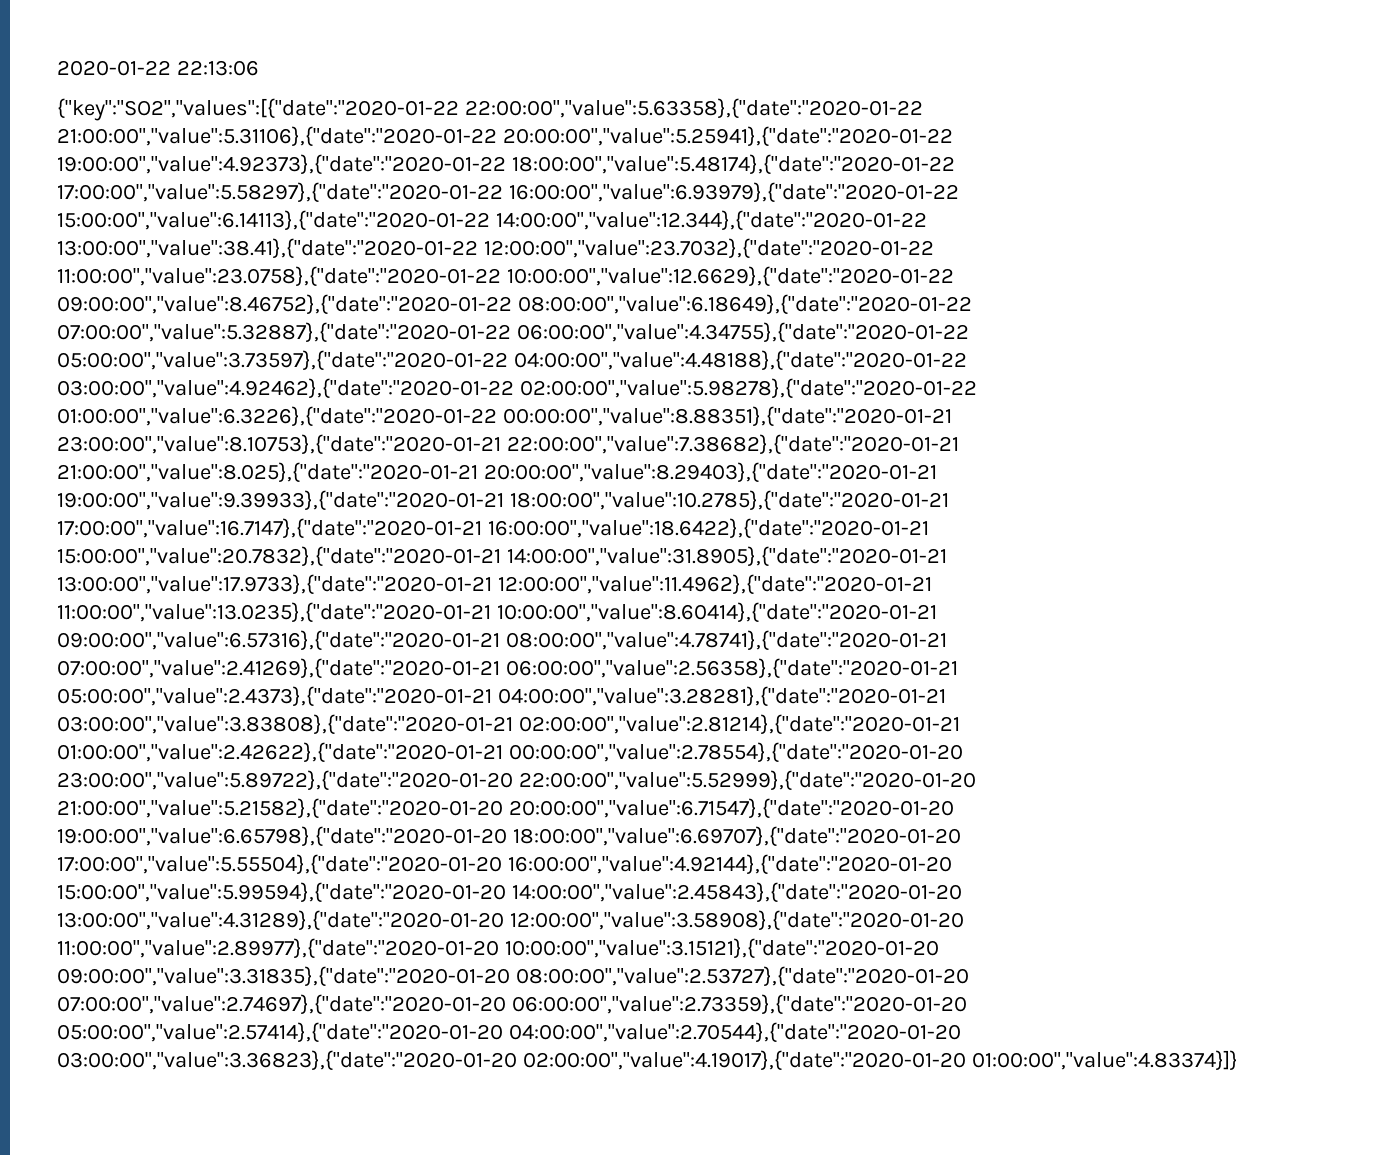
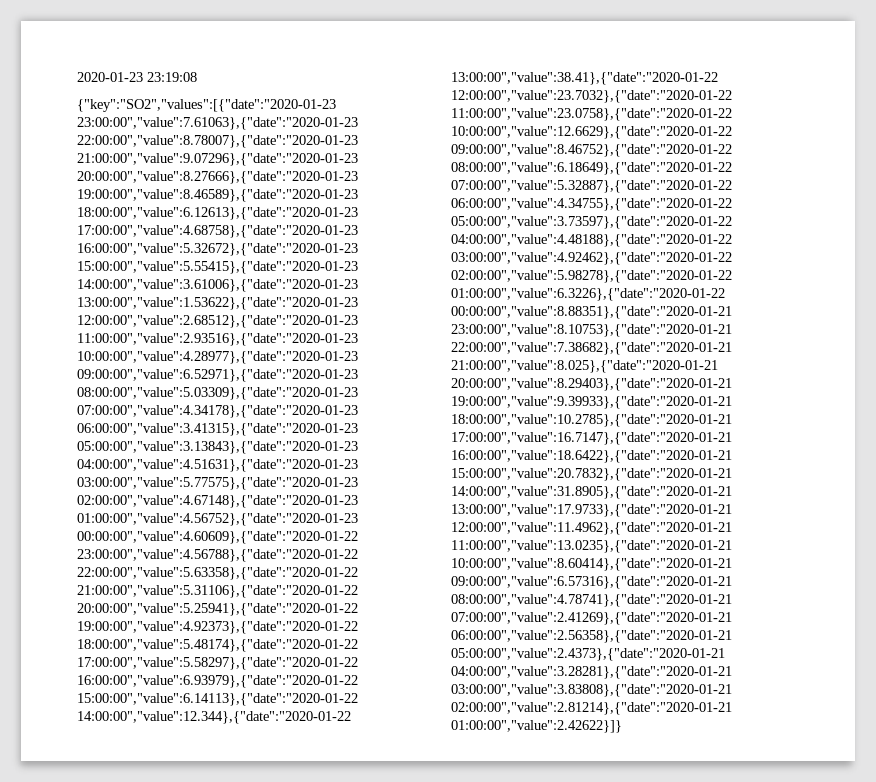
- 2020-01-22 22:13:06
- {"key":"SO2","values":[{"date":"2020-01-22 22:00:00","value":5.63358},{"date":"2020-01-22 21:00:00","value":5.31106},{"date":"2020-01-22 20:00:00","value":5.25941},{"date":"2020-01-22 19:00:00","value":4.92373},{"date":"2020-01-22 18:00:00","value":5.48174},{"date":"2020-01-22 17:00:00","value":5.58297},{"date":"2020-01-22 16:00:00","value":6.93979},{"date":"2020-01-22 15:00:00","value":6.14113},{"date":"2020-01-22 14:00:00","value":12.344},{"date":"2020-01-22 13:00:00","value":38.41},{"date":"2020-01-22 12:00:00","value":23.7032},{"date":"2020-01-22 11:00:00","value":23.0758},{"date":"2020-01-22 10:00:00","value":12.6629},{"date":"2020-01-22 09:00:00","value":8.46752},{"date":"2020-01-22 08:00:00","value":6.18649},{"date":"2020-01-22 07:00:00","value":5.32887},{"date":"2020-01-22 06:00:00","value":4.34755},{"date":"2020-01-22 05:00:00","value":3.73597},{"date":"2020-01-22 04:00:00","value":4.48188},{"date":"2020-01-22 03:00:00","value":4.92462},{"date":"2020-01-22 02:00:00","value":5.98278},{"date":"2020-01-22 01:00:00","value":6.3226},{"date":"2020-01-22 00:00:00","value":8.88351},{"date":"2020-01-21 23:00:00","value":8.10753},{"date":"2020-01-21 22:00:00","value":7.38682},{"date":"2020-01-21 21:00:00","value":8.025},{"date":"2020-01-21 20:00:00","value":8.29403},{"date":"2020-01-21 19:00:00","value":9.39933},{"date":"2020-01-21 18:00:00","value":10.2785},{"date":"2020-01-21 17:00:00","value":16.7147},{"date":"2020-01-21 16:00:00","value":18.6422},{"date":"2020-01-21 15:00:00","value":20.7832},{"date":"2020-01-21 14:00:00","value":31.8905},{"date":"2020-01-21 13:00:00","value":17.9733},{"date":"2020-01-21 12:00:00","value":11.4962},{"date":"2020-01-21 11:00:00","value":13.0235},{"date":"2020-01-21 10:00:00","value":8.60414},{"date":"2020-01-21 09:00:00","value":6.57316},{"date":"2020-01-21 08:00:00","value":4.78741},{"date":"2020-01-21 07:00:00","value":2.41269},{"date":"2020-01-21 06:00:00","value":2.56358},{"date":"2020-01-21 05:00:00","value":2.4373},{"date":"2020-01-21 04:00:00","value":3.28281},{"date":"2020-01-21 03:00:00","value":3.83808},{"date":"2020-01-21 02:00:00","value":2.81214},{"date":"2020-01-21 01:00:00","value":2.42622},{"date":"2020-01-21 00:00:00","value":2.78554},{"date":"2020-01-20 23:00:00","value":5.89722},{"date":"2020-01-20 22:00:00","value":5.52999},{"date":"2020-01-20 21:00:00","value":5.21582},{"date":"2020-01-20 20:00:00","value":6.71547},{"date":"2020-01-20 19:00:00","value":6.65798},{"date":"2020-01-20 18:00:00","value":6.69707},{"date":"2020-01-20 17:00:00","value":5.55504},{"date":"2020-01-20 16:00:00","value":4.92144},{"date":"2020-01-20 15:00:00","value":5.99594},{"date":"2020-01-20 14:00:00","value":2.45843},{"date":"2020-01-20 13:00:00","value":4.31289},{"date":"2020-01-20 12:00:00","value":3.58908},{"date":"2020-01-20 11:00:00","value":2.89977},{"date":"2020-01-20 10:00:00","value":3.15121},{"date":"2020-01-20 09:00:00","value":3.31835},{"date":"2020-01-20 08:00:00","value":2.53727},{"date":"2020-01-20 07:00:00","value":2.74697},{"date":"2020-01-20 06:00:00","value":2.73359},{"date":"2020-01-20 05:00:00","value":2.57414},{"date":"2020-01-20 04:00:00","value":2.70544},{"date":"2020-01-20 03:00:00","value":3.36823},{"date":"2020-01-20 02:00:00","value":4.19017},{"date":"2020-01-20 01:00:00","value":4.83374}]}
+ 2020-01-23 23:19:08
+ {"key":"SO2","values":[{"date":"2020-01-23 23:00:00","value":7.61063},{"date":"2020-01-23 22:00:00","value":8.78007},{"date":"2020-01-23 21:00:00","value":9.07296},{"date":"2020-01-23 20:00:00","value":8.27666},{"date":"2020-01-23 19:00:00","value":8.46589},{"date":"2020-01-23 18:00:00","value":6.12613},{"date":"2020-01-23 17:00:00","value":4.68758},{"date":"2020-01-23 16:00:00","value":5.32672},{"date":"2020-01-23 15:00:00","value":5.55415},{"date":"2020-01-23 14:00:00","value":3.61006},{"date":"2020-01-23 13:00:00","value":1.53622},{"date":"2020-01-23 12:00:00","value":2.68512},{"date":"2020-01-23 11:00:00","value":2.93516},{"date":"2020-01-23 10:00:00","value":4.28977},{"date":"2020-01-23 09:00:00","value":6.52971},{"date":"2020-01-23 08:00:00","value":5.03309},{"date":"2020-01-23 07:00:00","value":4.34178},{"date":"2020-01-23 06:00:00","value":3.41315},{"date":"2020-01-23 05:00:00","value":3.13843},{"date":"2020-01-23 04:00:00","value":4.51631},{"date":"2020-01-23 03:00:00","value":5.77575},{"date":"2020-01-23 02:00:00","value":4.67148},{"date":"2020-01-23 01:00:00","value":4.56752},{"date":"2020-01-23 00:00:00","value":4.60609},{"date":"2020-01-22 23:00:00","value":4.56788},{"date":"2020-01-22 22:00:00","value":5.63358},{"date":"2020-01-22 21:00:00","value":5.31106},{"date":"2020-01-22 20:00:00","value":5.25941},{"date":"2020-01-22 19:00:00","value":4.92373},{"date":"2020-01-22 18:00:00","value":5.48174},{"date":"2020-01-22 17:00:00","value":5.58297},{"date":"2020-01-22 16:00:00","value":6.93979},{"date":"2020-01-22 15:00:00","value":6.14113},{"date":"2020-01-22 14:00:00","value":12.344},{"date":"2020-01-22 13:00:00","value":38.41},{"date":"2020-01-22 12:00:00","value":23.7032},{"date":"2020-01-22 11:00:00","value":23.0758},{"date":"2020-01-22 10:00:00","value":12.6629},{"date":"2020-01-22 09:00:00","value":8.46752},{"date":"2020-01-22 08:00:00","value":6.18649},{"date":"2020-01-22 07:00:00","value":5.32887},{"date":"2020-01-22 06:00:00","value":4.34755},{"date":"2020-01-22 05:00:00","value":3.73597},{"date":"2020-01-22 04:00:00","value":4.48188},{"date":"2020-01-22 03:00:00","value":4.92462},{"date":"2020-01-22 02:00:00","value":5.98278},{"date":"2020-01-22 01:00:00","value":6.3226},{"date":"2020-01-22 00:00:00","value":8.88351},{"date":"2020-01-21 23:00:00","value":8.10753},{"date":"2020-01-21 22:00:00","value":7.38682},{"date":"2020-01-21 21:00:00","value":8.025},{"date":"2020-01-21 20:00:00","value":8.29403},{"date":"2020-01-21 19:00:00","value":9.39933},{"date":"2020-01-21 18:00:00","value":10.2785},{"date":"2020-01-21 17:00:00","value":16.7147},{"date":"2020-01-21 16:00:00","value":18.6422},{"date":"2020-01-21 15:00:00","value":20.7832},{"date":"2020-01-21 14:00:00","value":31.8905},{"date":"2020-01-21 13:00:00","value":17.9733},{"date":"2020-01-21 12:00:00","value":11.4962},{"date":"2020-01-21 11:00:00","value":13.0235},{"date":"2020-01-21 10:00:00","value":8.60414},{"date":"2020-01-21 09:00:00","value":6.57316},{"date":"2020-01-21 08:00:00","value":4.78741},{"date":"2020-01-21 07:00:00","value":2.41269},{"date":"2020-01-21 06:00:00","value":2.56358},{"date":"2020-01-21 05:00:00","value":2.4373},{"date":"2020-01-21 04:00:00","value":3.28281},{"date":"2020-01-21 03:00:00","value":3.83808},{"date":"2020-01-21 02:00:00","value":2.81214},{"date":"2020-01-21 01:00:00","value":2.42622}]}

